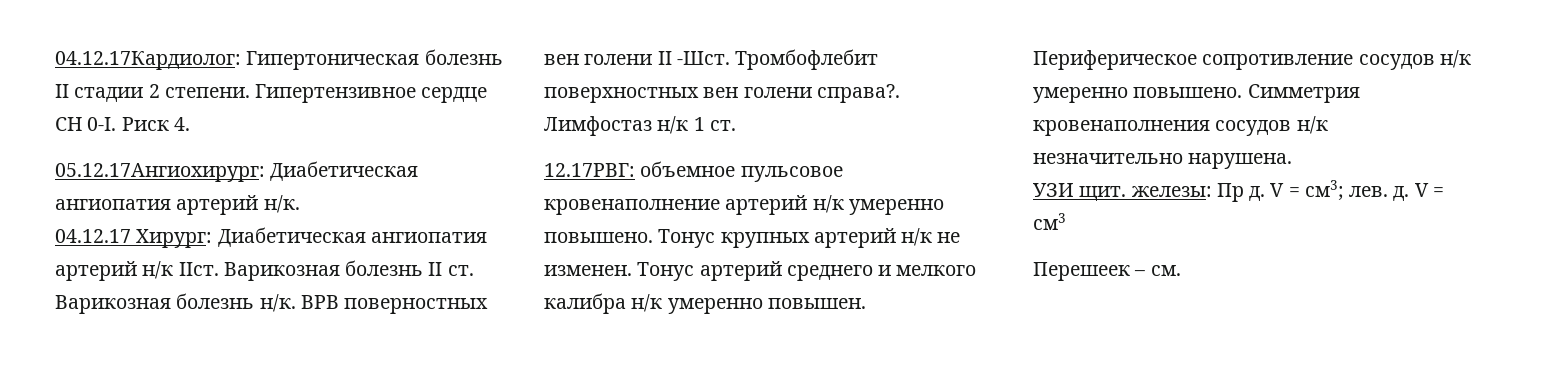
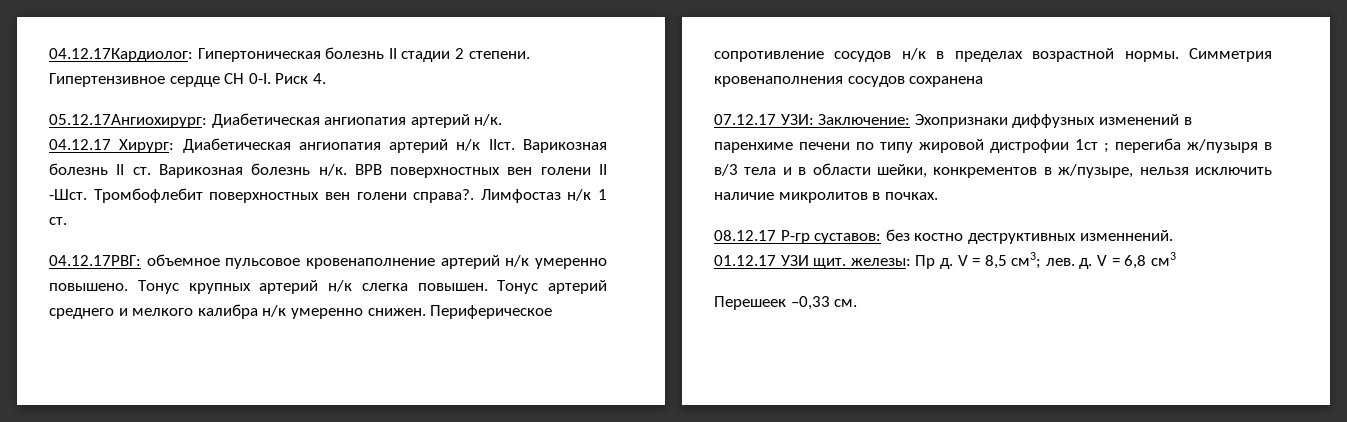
- ВРВ поверностных вен голени II -Шст.
+ ВРВ поверхностных вен голени II -Шст.
- 12.17РВГ: объемное пульсовое кровенаполнение артерий н/к умеренно повышено.
+ 04.12.17РВГ: объемное пульсовое кровенаполнение артерий н/к умеренно повышено.
- Тонус крупных артерий н/к не изменен.
+ Тонус крупных артерий н/к слегка повышен.
- Тонус артерий среднего и мелкого калибра н/к умеренно повышен.
+ Тонус артерий среднего и мелкого калибра н/к умеренно снижен.
- Периферическое сопротивление сосудов н/к умеренно повышено. Симметрия кровенаполнения сосудов н/к незначительно нарушена.
- УЗИ щит. железы: Пр д.
+ Периферическое сопротивление сосудов н/к в пределах возрастной нормы. Симметрия кровенаполнения сосудов сохранена
+ 07.12.17 УЗИ: Заключение: Эхопризнаки диффузных изменений в паренхиме печени по типу жировой дистрофии 1ст ; перегиба ж/пузыря в в/3 тела и в области шейки, конкрементов в ж/пузыре, нельзя исключить наличие микролитов в почках.
+ 08.12.17 Р-гр суставов: без костно деструктивных изменнений.
+ 01.12.17 УЗИ щит. железы: Пр д.
- V = см3; лев. д.
+ V = 8,5 см3; лев. д.
- V = см3
+ V = 6,8 см3
- Перешеек – см.
+ Перешеек –0,33 см.

